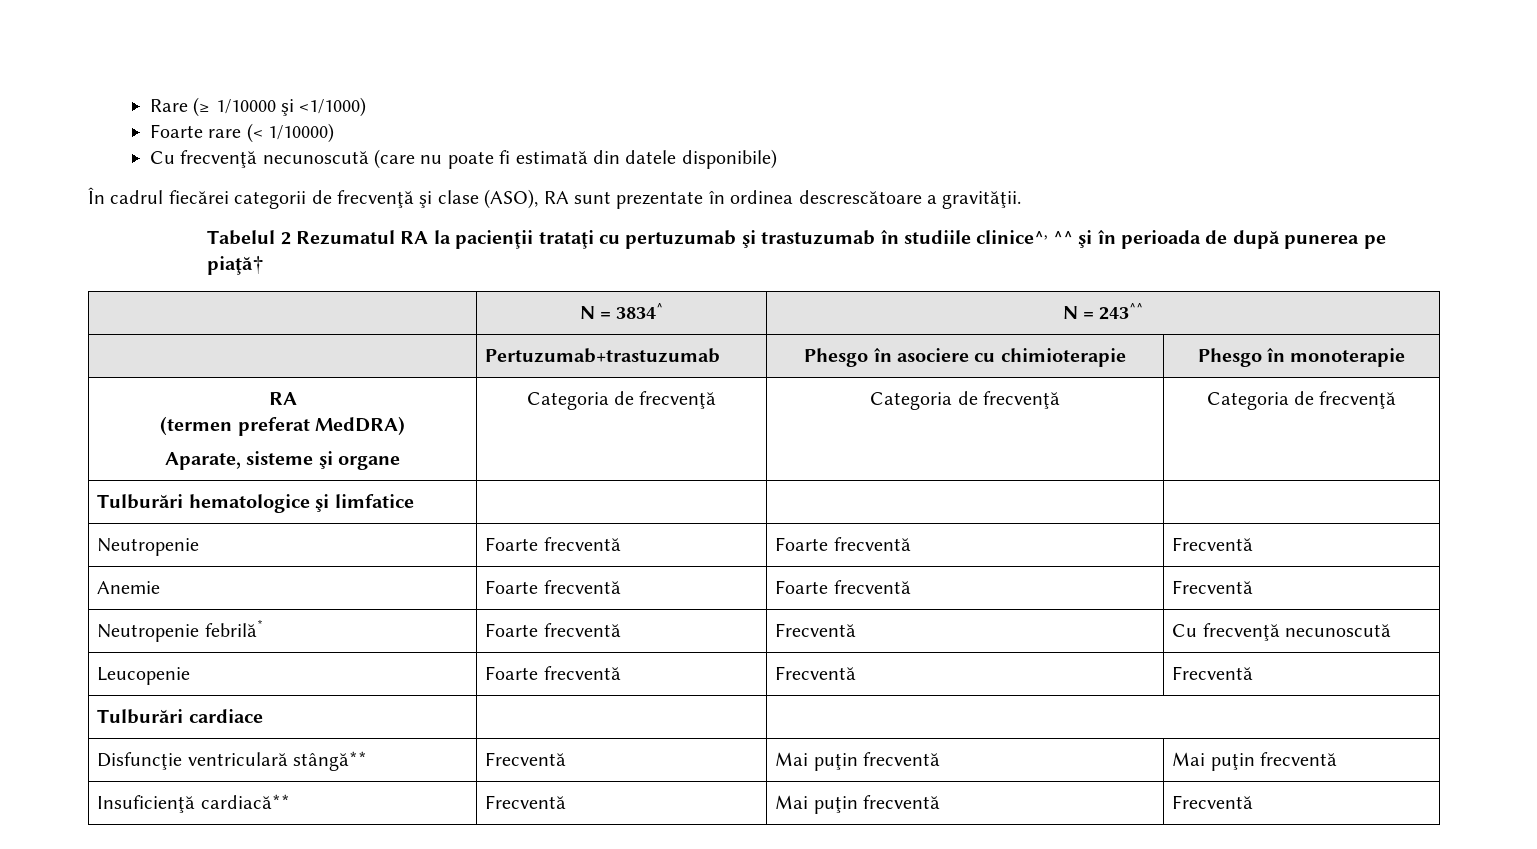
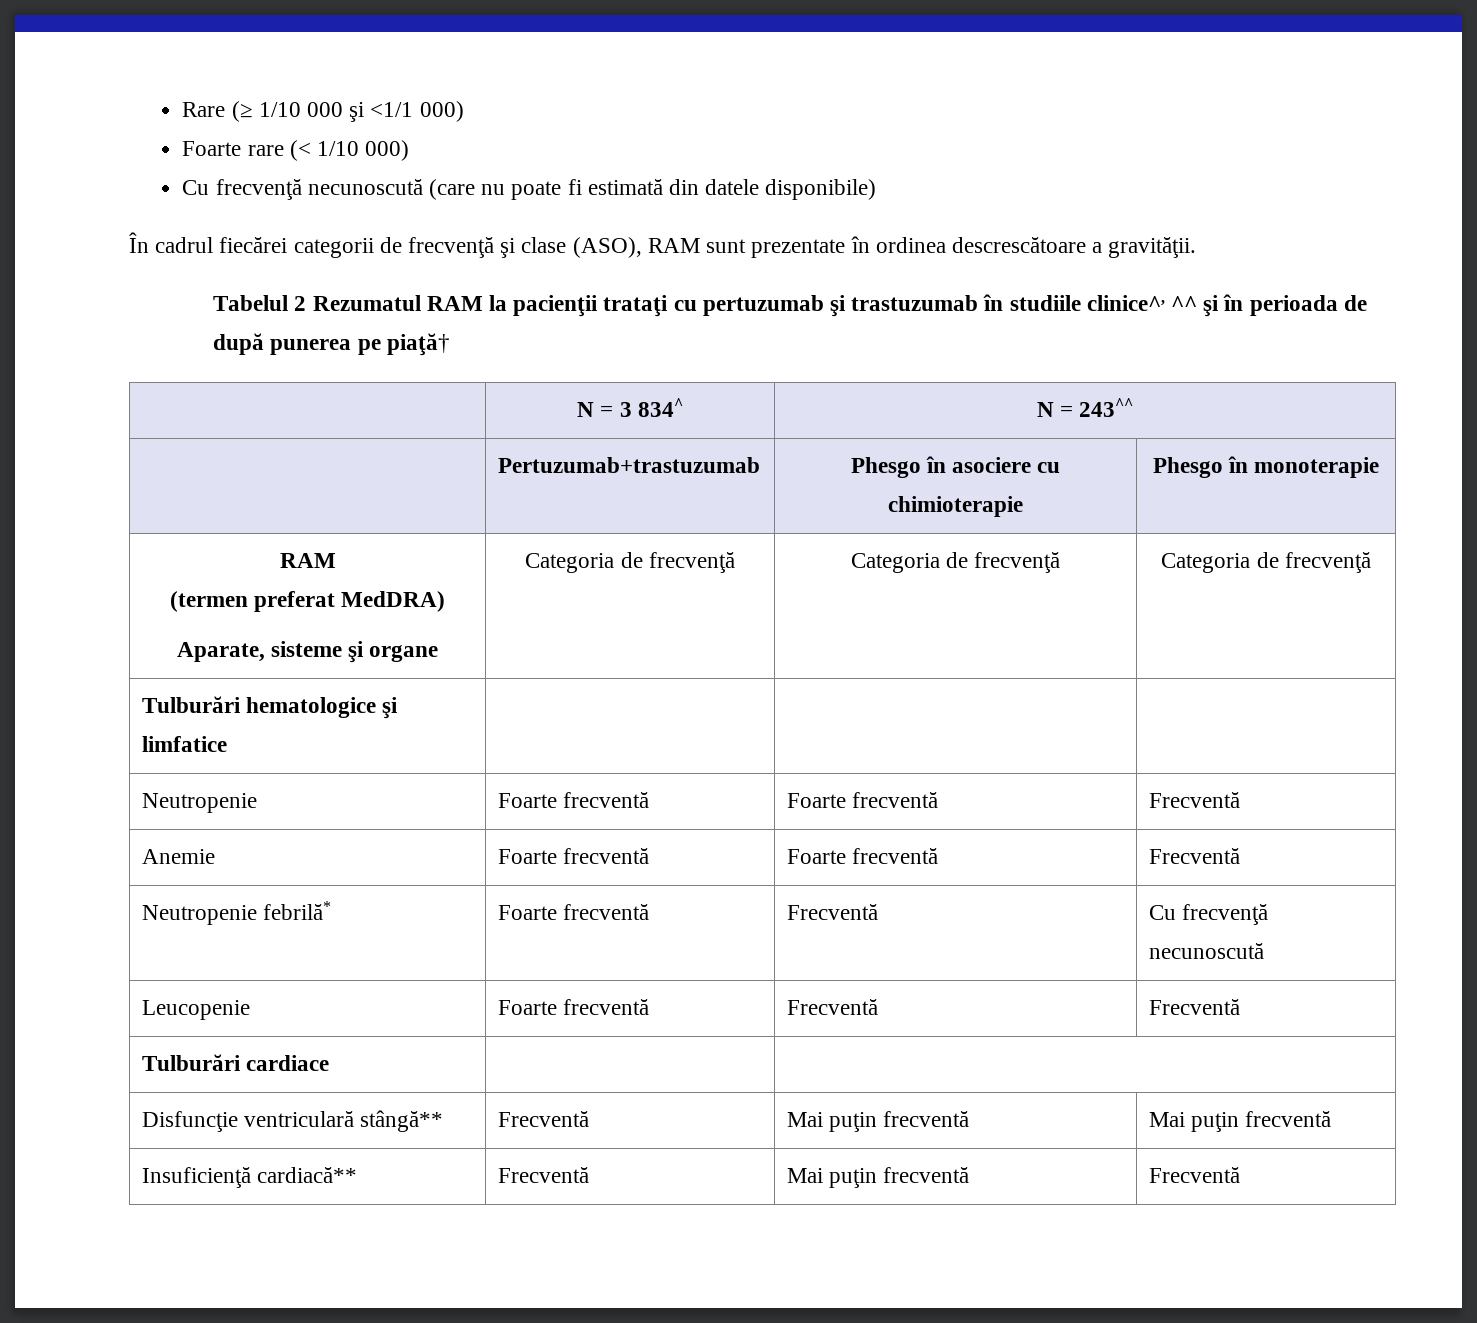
- Rare (≥ 1/10000 şi <1/1000)
+ Rare (≥ 1/10 000 şi <1/1 000)
- Foarte rare (< 1/10000)
+ Foarte rare (< 1/10 000)
- În cadrul fiecărei categorii de frecvenţă şi clase (ASO), RA sunt prezentate în ordinea descrescătoare a gravităţii.
+ În cadrul fiecărei categorii de frecvenţă şi clase (ASO), RAM sunt prezentate în ordinea descrescătoare a gravităţii.
- Tabelul 2 Rezumatul RA la pacienţii trataţi cu pertuzumab şi trastuzumab în studiile clinice^, ^^ şi în perioada de după punerea pe piaţă†
+ Tabelul 2 Rezumatul RAM la pacienţii trataţi cu pertuzumab şi trastuzumab în studiile clinice^, ^^ şi în perioada de după punerea pe piaţă†
- | N = 3834^ | N = 243^^
+ | N = 3 834^ | N = 243^^
  | Pertuzumab+trastuzumab | Phesgo în asociere cu chimioterapie | Phesgo în monoterapie
- RA
+ RAM

